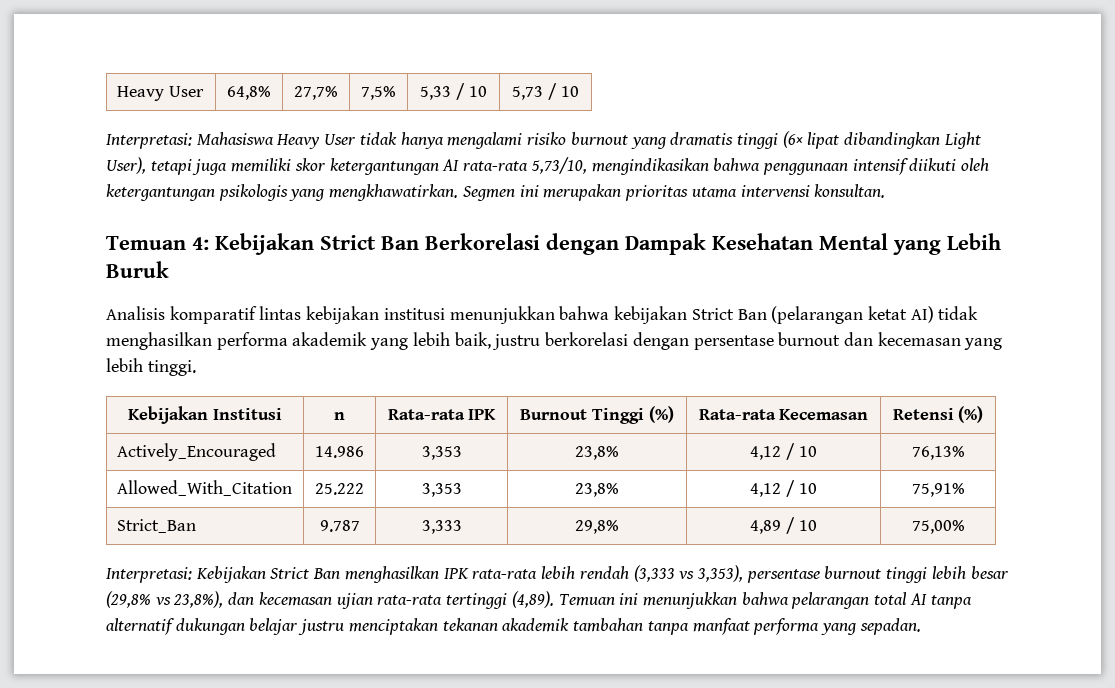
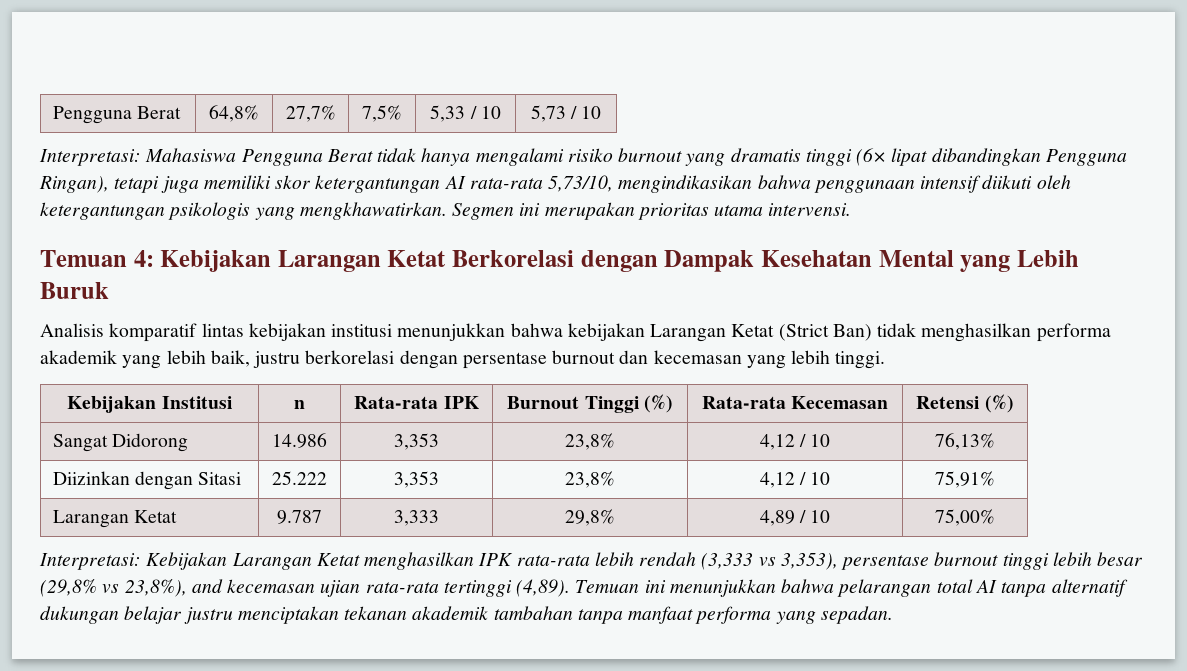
- Heavy User | 64,8% | 27,7% | 7,5% | 5,33 / 10 | 5,73 / 10
+ Pengguna Berat | 64,8% | 27,7% | 7,5% | 5,33 / 10 | 5,73 / 10
- Interpretasi: Mahasiswa Heavy User tidak hanya mengalami risiko burnout yang dramatis tinggi (6× lipat dibandingkan Light User), tetapi juga memiliki skor ketergantungan AI rata-rata 5,73/10, mengindikasikan bahwa penggunaan intensif diikuti oleh ketergantungan psikologis yang mengkhawatirkan.
+ Interpretasi: Mahasiswa Pengguna Berat tidak hanya mengalami risiko burnout yang dramatis tinggi (6× lipat dibandingkan Pengguna Ringan), tetapi juga memiliki skor ketergantungan AI rata-rata 5,73/10, mengindikasikan bahwa penggunaan intensif diikuti oleh ketergantungan psikologis yang mengkhawatirkan.
- Segmen ini merupakan prioritas utama intervensi konsultan.
+ Segmen ini merupakan prioritas utama intervensi.
- Temuan 4: Kebijakan Strict Ban Berkorelasi dengan Dampak Kesehatan Mental yang Lebih Buruk
+ Temuan 4: Kebijakan Larangan Ketat Berkorelasi dengan Dampak Kesehatan Mental yang Lebih Buruk
- Analisis komparatif lintas kebijakan institusi menunjukkan bahwa kebijakan Strict Ban (pelarangan ketat AI) tidak menghasilkan performa akademik yang lebih baik, justru berkorelasi dengan persentase burnout dan kecemasan yang lebih tinggi.
+ Analisis komparatif lintas kebijakan institusi menunjukkan bahwa kebijakan Larangan Ketat (Strict Ban) tidak menghasilkan performa akademik yang lebih baik, justru berkorelasi dengan persentase burnout dan kecemasan yang lebih tinggi.
- Actively_Encouraged | 14.986 | 3,353 | 23,8% | 4,12 / 10 | 76,13%
+ Sangat Didorong | 14.986 | 3,353 | 23,8% | 4,12 / 10 | 76,13%
- Allowed_With_Citation | 25.222 | 3,353 | 23,8% | 4,12 / 10 | 75,91%
+ Diizinkan dengan Sitasi | 25.222 | 3,353 | 23,8% | 4,12 / 10 | 75,91%
- Strict_Ban | 9.787 | 3,333 | 29,8% | 4,89 / 10 | 75,00%
+ Larangan Ketat | 9.787 | 3,333 | 29,8% | 4,89 / 10 | 75,00%
- Interpretasi: Kebijakan Strict Ban menghasilkan IPK rata-rata lebih rendah (3,333 vs 3,353), persentase burnout tinggi lebih besar (29,8% vs 23,8%), dan kecemasan ujian rata-rata tertinggi (4,89).
+ Interpretasi: Kebijakan Larangan Ketat menghasilkan IPK rata-rata lebih rendah (3,333 vs 3,353), persentase burnout tinggi lebih besar (29,8% vs 23,8%), and kecemasan ujian rata-rata tertinggi (4,89).

